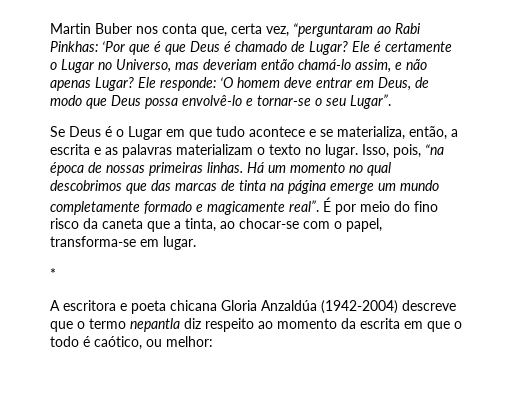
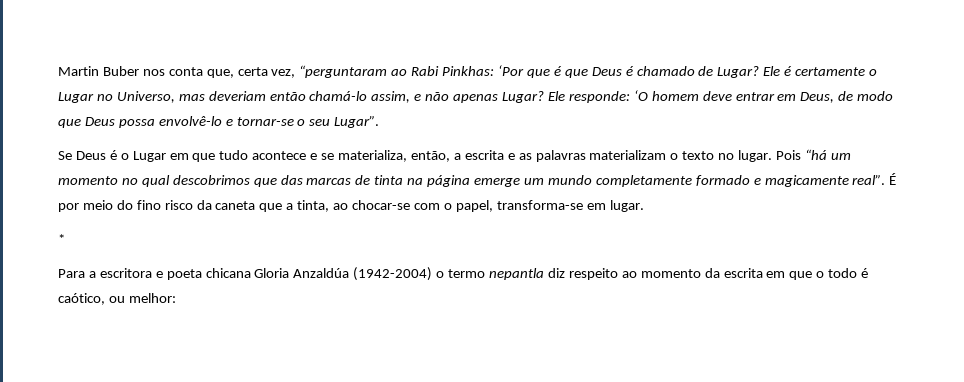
- Isso, pois, “na época de nossas primeiras linhas. Há um momento no qual descobrimos que das marcas de tinta na página emerge um mundo completamente formado e magicamente real”.
+ Pois “há um momento no qual descobrimos que das marcas de tinta na página emerge um mundo completamente formado e magicamente real”.
- A escritora e poeta chicana Gloria Anzaldúa (1942-2004) descreve que o termo nepantla diz respeito ao momento da escrita em que o todo é caótico, ou melhor:
+ Para a escritora e poeta chicana Gloria Anzaldúa (1942-2004) o termo nepantla diz respeito ao momento da escrita em que o todo é caótico, ou melhor:

